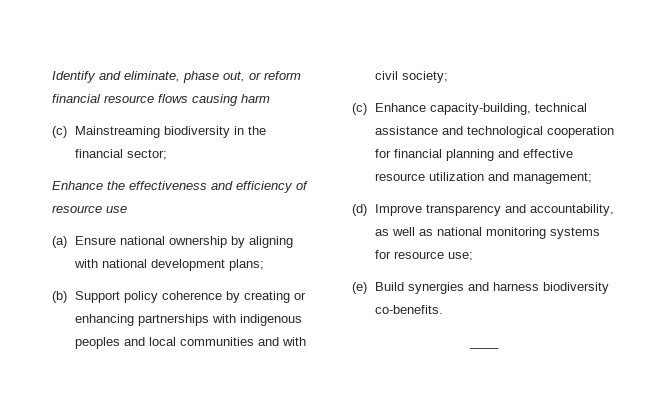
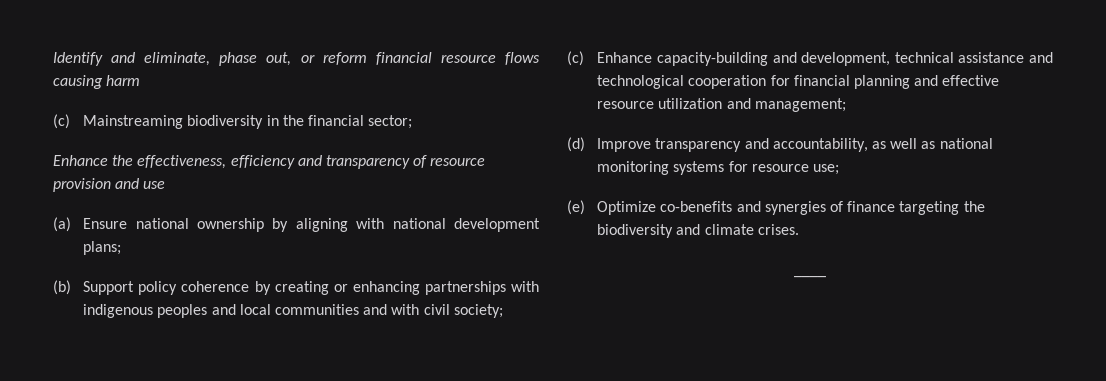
- Enhance the effectiveness and efficiency of resource use
+ Enhance the effectiveness, efficiency and transparency of resource provision and use
- (c) Enhance capacity-building, technical assistance and technological cooperation for financial planning and effective resource utilization and management;
+ (c) Enhance capacity-building and development, technical assistance and technological cooperation for financial planning and effective resource utilization and management;
- (e) Build synergies and harness biodiversity co-benefits.
+ (e) Optimize co-benefits and synergies of finance targeting the biodiversity and climate crises.

